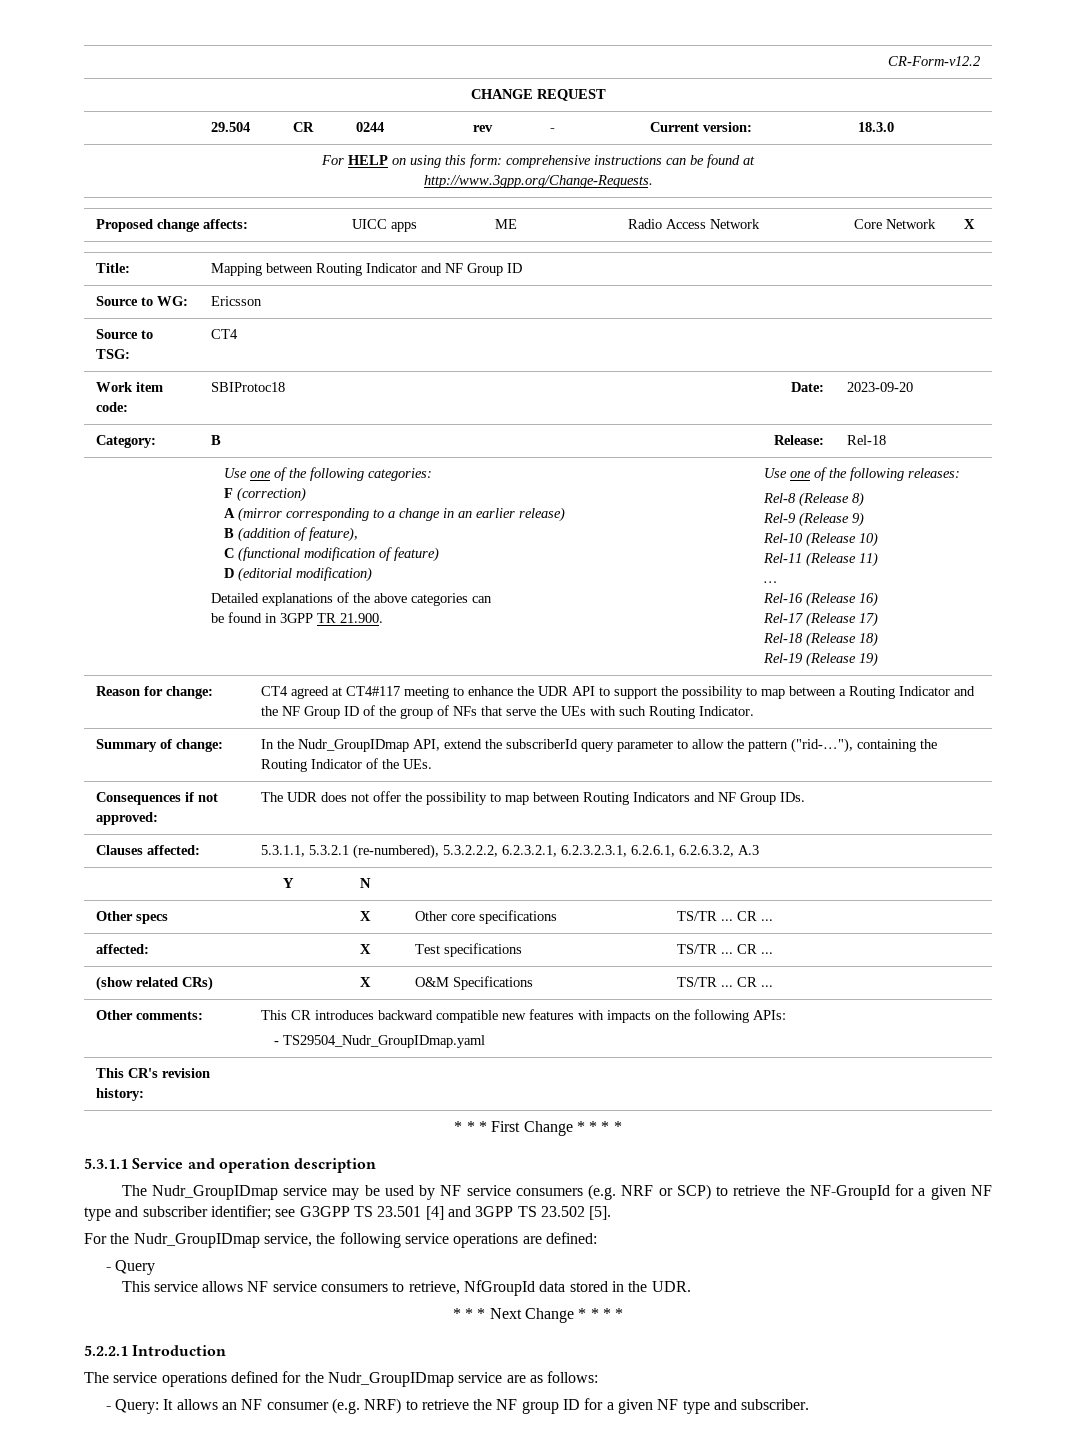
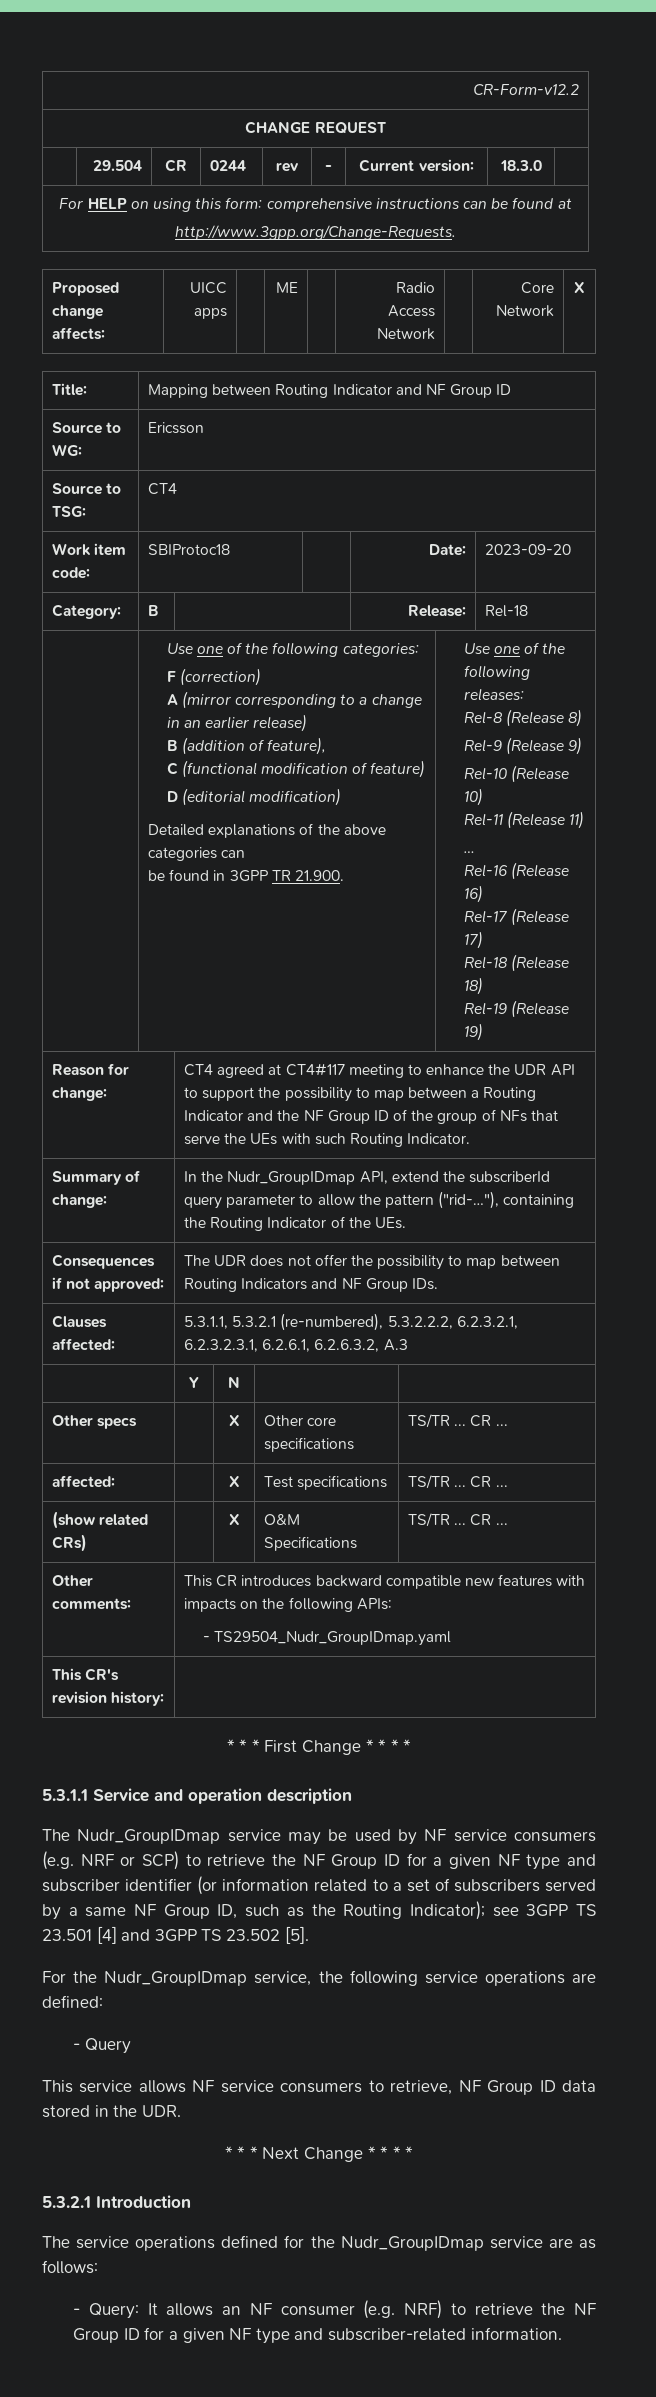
- The Nudr_GroupIDmap service may be used by NF service consumers (e.g. NRF or SCP) to retrieve the NF-GroupId for a given NF type and subscriber identifier; see G3GPP TS 23.501 [4] and 3GPP TS 23.502 [5].
+ The Nudr_GroupIDmap service may be used by NF service consumers (e.g. NRF or SCP) to retrieve the NF Group ID for a given NF type and subscriber identifier (or information related to a set of subscribers served by a same NF Group ID, such as the Routing Indicator); see 3GPP TS 23.501 [4] and 3GPP TS 23.502 [5].
- This service allows NF service consumers to retrieve, NfGroupId data stored in the UDR.
+ This service allows NF service consumers to retrieve, NF Group ID data stored in the UDR.
- 5.2.2.1 Introduction
+ 5.3.2.1 Introduction
- - Query: It allows an NF consumer (e.g. NRF) to retrieve the NF group ID for a given NF type and subscriber.
+ - Query: It allows an NF consumer (e.g. NRF) to retrieve the NF Group ID for a given NF type and subscriber-related information.

